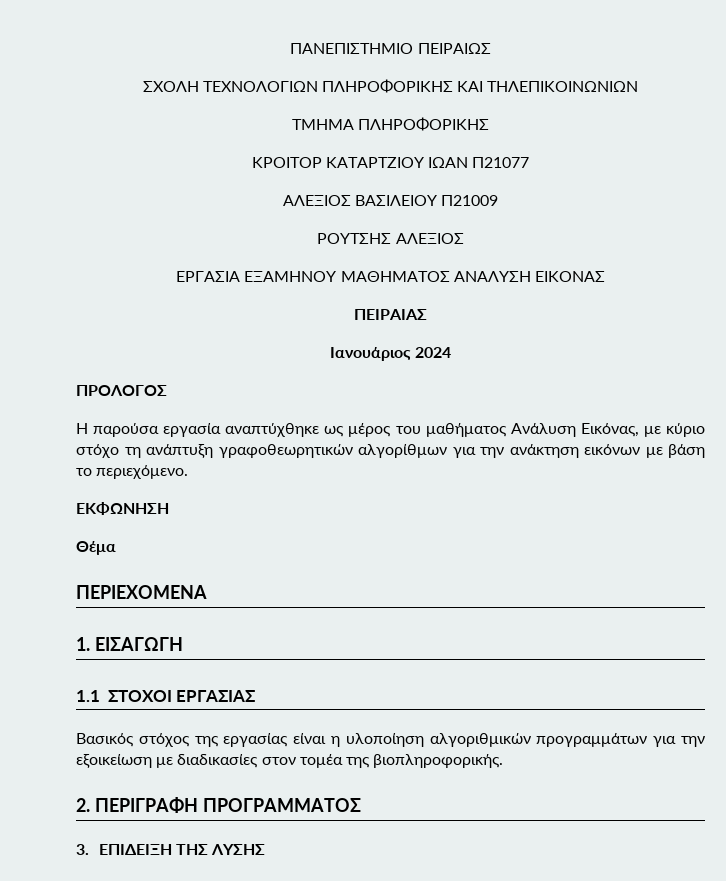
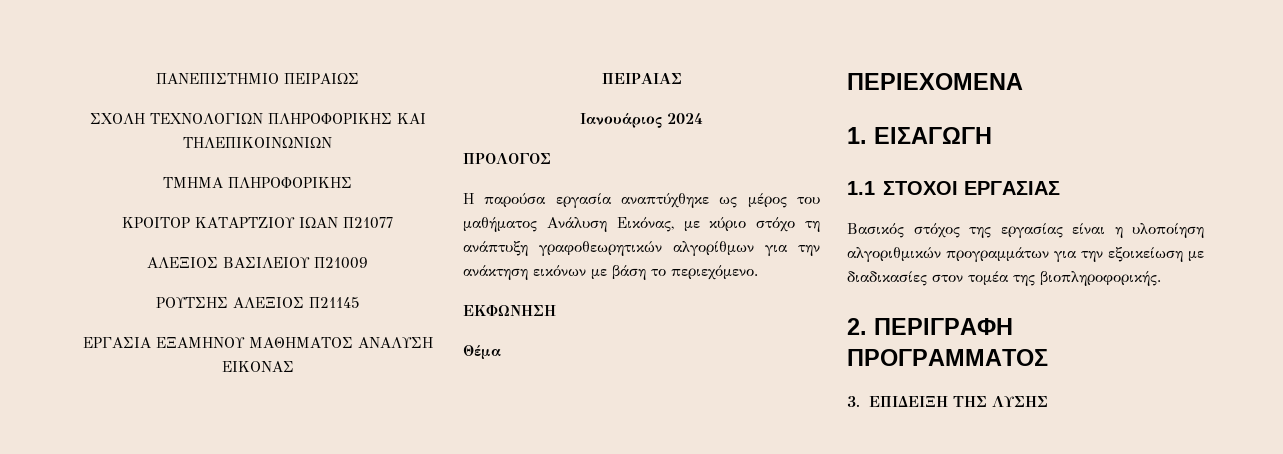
- ΡΟΥΤΣΗΣ ΑΛΕΞΙΟΣ
+ ΡΟΥΤΣΗΣ ΑΛΕΞΙΟΣ Π21145

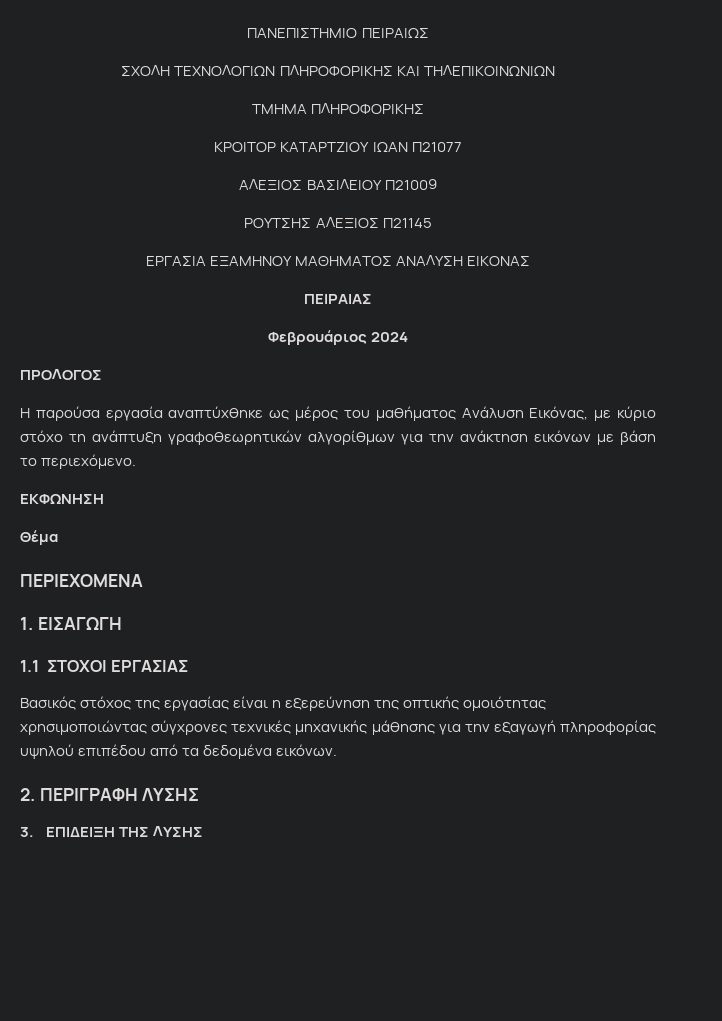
- Ιανουάριος 2024
+ Φεβρουάριος 2024
- Βασικός στόχος της εργασίας είναι η υλοποίηση αλγοριθμικών προγραμμάτων για την εξοικείωση με διαδικασίες στον τομέα της βιοπληροφορικής.
+ Βασικός στόχος της εργασίας είναι η εξερεύνηση της οπτικής ομοιότητας χρησιμοποιώντας σύγχρονες τεχνικές μηχανικής μάθησης για την εξαγωγή πληροφορίας υψηλού επιπέδου από τα δεδομένα εικόνων.
- 2. ΠΕΡΙΓΡΑΦΗ ΠΡΟΓΡΑΜΜΑΤΟΣ
+ 2. ΠΕΡΙΓΡΑΦΗ ΛΥΣΗΣ

